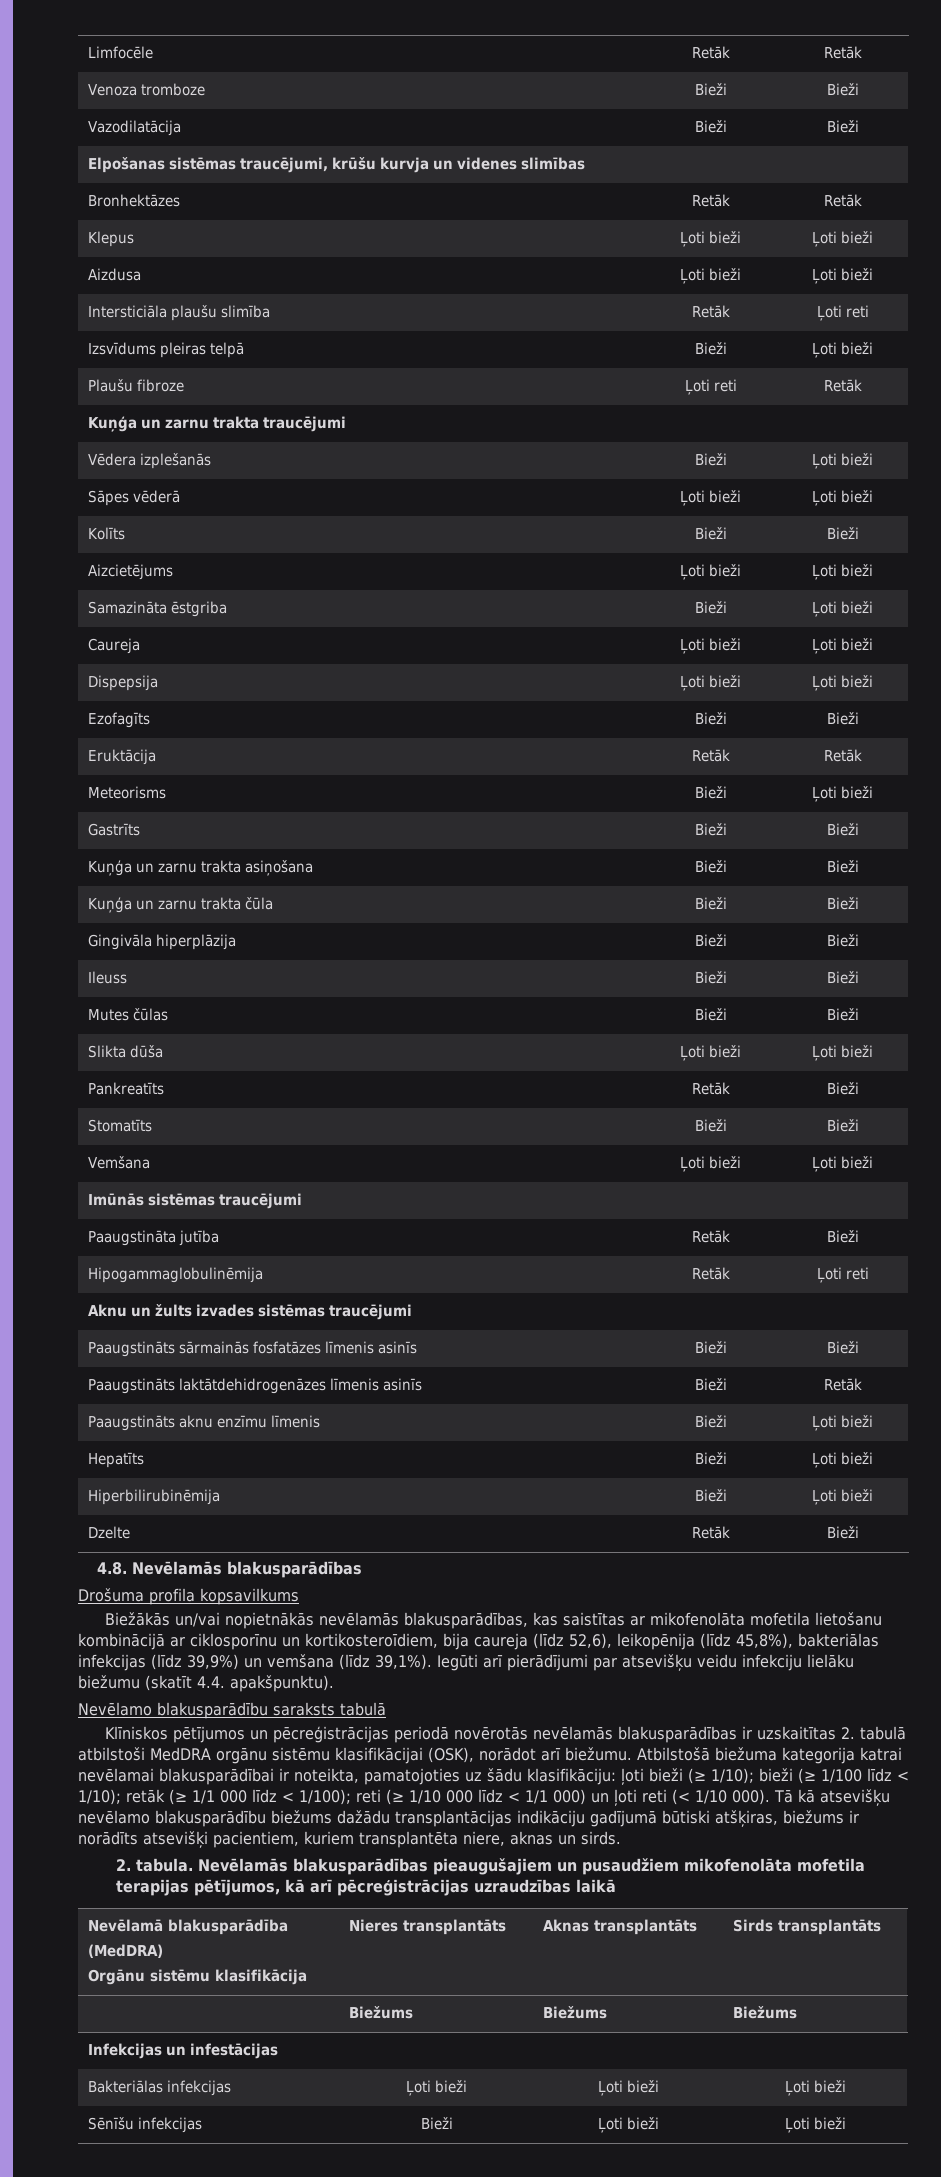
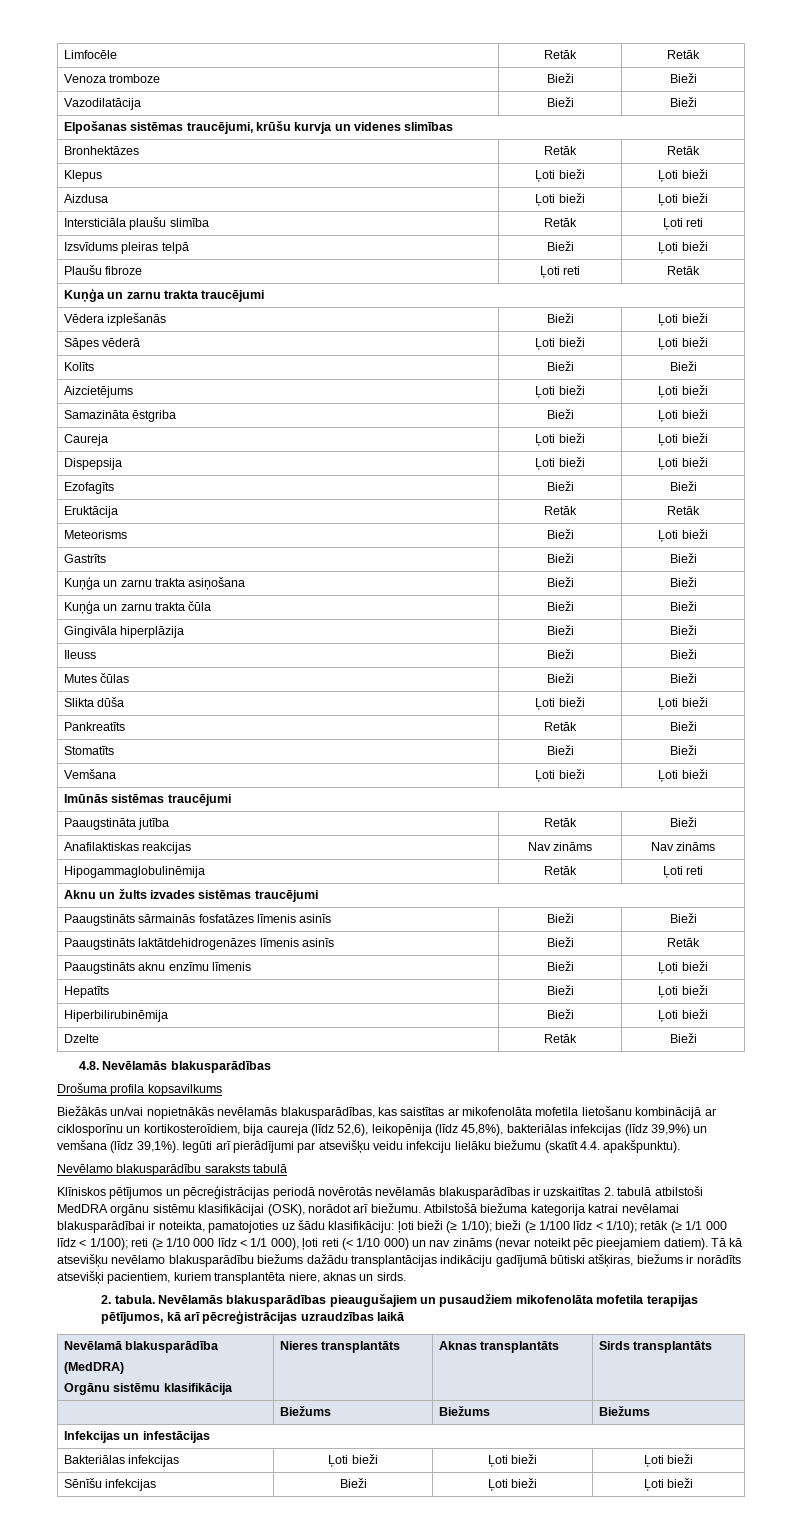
+ Anafilaktiskas reakcijas | Nav zināms | Nav zināms
- Atbilstošā biežuma kategorija katrai nevēlamai blakusparādībai ir noteikta, pamatojoties uz šādu klasifikāciju: ļoti bieži (≥ 1/10); bieži (≥ 1/100 līdz < 1/10); retāk (≥ 1/1 000 līdz < 1/100); reti (≥ 1/10 000 līdz < 1/1 000) un ļoti reti (< 1/10 000).
+ Atbilstošā biežuma kategorija katrai nevēlamai blakusparādībai ir noteikta, pamatojoties uz šādu klasifikāciju: ļoti bieži (≥ 1/10); bieži (≥ 1/100 līdz < 1/10); retāk (≥ 1/1 000 līdz < 1/100); reti (≥ 1/10 000 līdz < 1/1 000), ļoti reti (< 1/10 000) un nav zināms (nevar noteikt pēc pieejamiem datiem).

